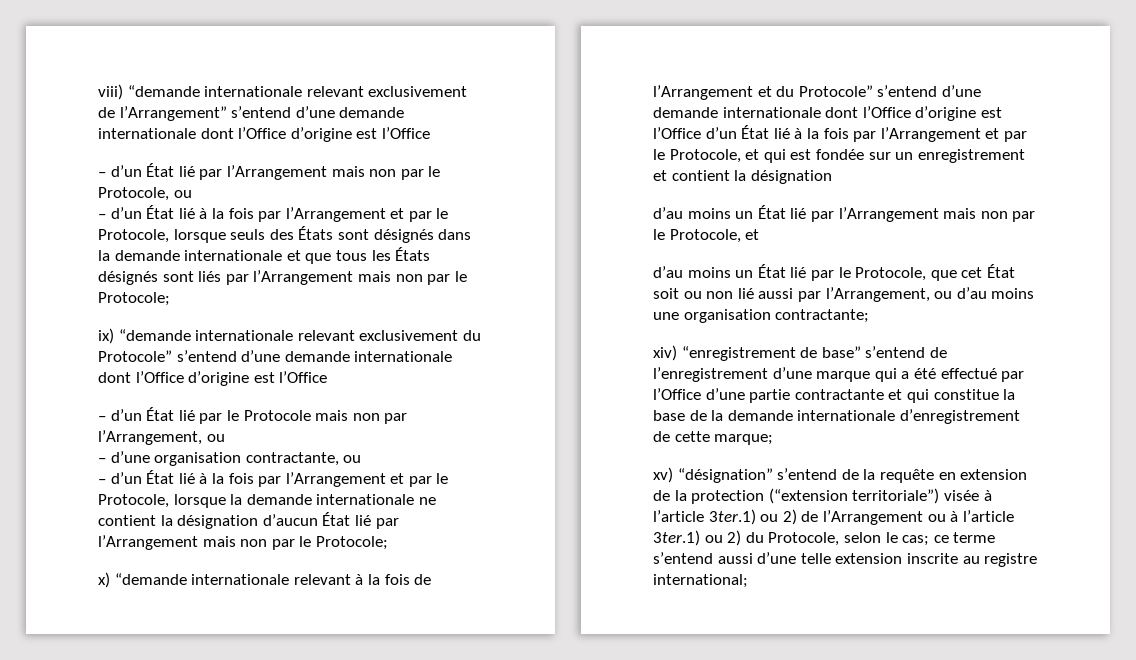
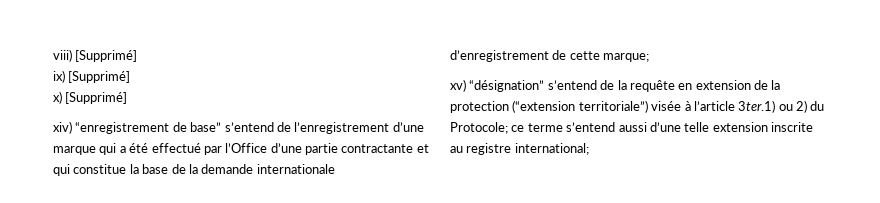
- viii) “demande internationale relevant exclusivement de l’Arrangement” s’entend d’une demande internationale dont l’Office d’origine est l’Office
- – d’un État lié par l’Arrangement mais non par le Protocole, ou
- – d’un État lié à la fois par l’Arrangement et par le Protocole, lorsque seuls des États sont désignés dans la demande internationale et que tous les États désignés sont liés par l’Arrangement mais non par le Protocole;
- ix) “demande internationale relevant exclusivement du Protocole” s’entend d’une demande internationale dont l’Office d’origine est l’Office
- – d’un État lié par le Protocole mais non par l’Arrangement, ou
- – d’une organisation contractante, ou
- – d’un État lié à la fois par l’Arrangement et par le Protocole, lorsque la demande internationale ne contient la désignation d’aucun État lié par l’Arrangement mais non par le Protocole;
- x) “demande internationale relevant à la fois de l’Arrangement et du Protocole” s’entend d’une demande internationale dont l’Office d’origine est l’Office d’un État lié à la fois par l’Arrangement et par le Protocole, et qui est fondée sur un enregistrement et contient la désignation
- d’au moins un État lié par l’Arrangement mais non par le Protocole, et
- d’au moins un État lié par le Protocole, que cet État soit ou non lié aussi par l’Arrangement, ou d’au moins une organisation contractante;
+ viii) [Supprimé]
+ ix) [Supprimé]
+ x) [Supprimé]
- xv) “désignation” s’entend de la requête en extension de la protection (“extension territoriale”) visée à l’article 3ter.1) ou 2) de l’Arrangement ou à l’article 3ter.1) ou 2) du Protocole, selon le cas; ce terme s’entend aussi d’une telle extension inscrite au registre international;
+ xv) “désignation” s’entend de la requête en extension de la protection (“extension territoriale”) visée à l’article 3ter.1) ou 2) du Protocole; ce terme s’entend aussi d’une telle extension inscrite au registre international;

